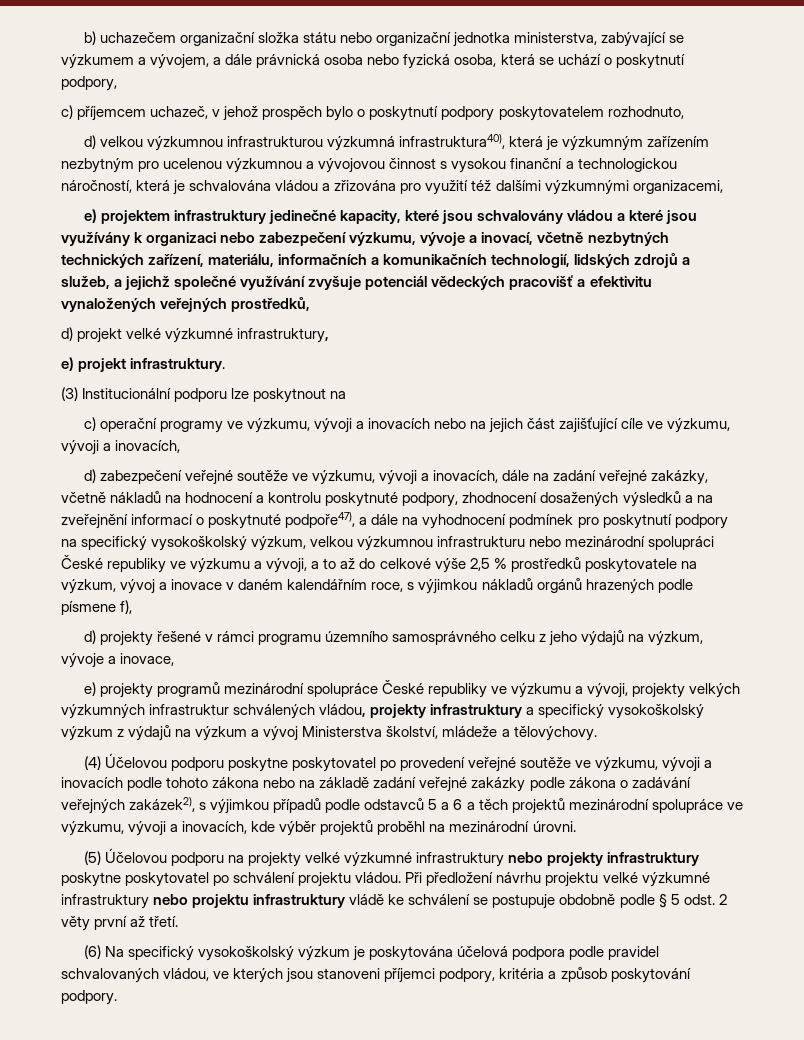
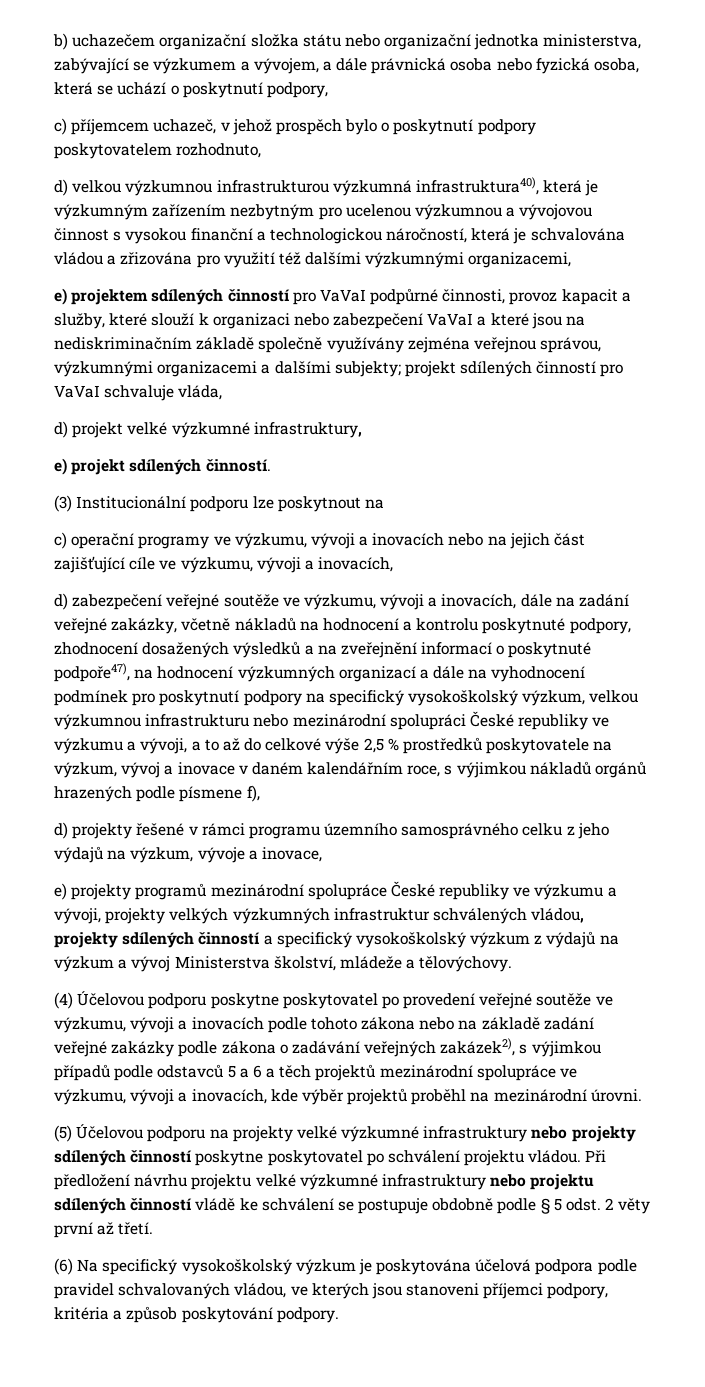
- e) projektem infrastruktury jedinečné kapacity, které jsou schvalovány vládou a které jsou využívány k organizaci nebo zabezpečení výzkumu, vývoje a inovací, včetně nezbytných technických zařízení, materiálu, informačních a komunikačních technologií, lidských zdrojů a služeb, a jejichž společné využívání zvyšuje potenciál vědeckých pracovišť a efektivitu vynaložených veřejných prostředků,
+ e) projektem sdílených činností pro VaVaI podpůrné činnosti, provoz kapacit a služby, které slouží k organizaci nebo zabezpečení VaVaI a které jsou na nediskriminačním základě společně využívány zejména veřejnou správou, výzkumnými organizacemi a dalšími subjekty; projekt sdílených činností pro VaVaI schvaluje vláda,
- e) projekt infrastruktury.
+ e) projekt sdílených činností.
- d) zabezpečení veřejné soutěže ve výzkumu, vývoji a inovacích, dále na zadání veřejné zakázky, včetně nákladů na hodnocení a kontrolu poskytnuté podpory, zhodnocení dosažených výsledků a na zveřejnění informací o poskytnuté podpoře47), a dále na vyhodnocení podmínek pro poskytnutí podpory na specifický vysokoškolský výzkum, velkou výzkumnou infrastrukturu nebo mezinárodní spolupráci České republiky ve výzkumu a vývoji, a to až do celkové výše 2,5 % prostředků poskytovatele na výzkum, vývoj a inovace v daném kalendářním roce, s výjimkou nákladů orgánů hrazených podle písmene f),
+ d) zabezpečení veřejné soutěže ve výzkumu, vývoji a inovacích, dále na zadání veřejné zakázky, včetně nákladů na hodnocení a kontrolu poskytnuté podpory, zhodnocení dosažených výsledků a na zveřejnění informací o poskytnuté podpoře47), na hodnocení výzkumných organizací a dále na vyhodnocení podmínek pro poskytnutí podpory na specifický vysokoškolský výzkum, velkou výzkumnou infrastrukturu nebo mezinárodní spolupráci České republiky ve výzkumu a vývoji, a to až do celkové výše 2,5 % prostředků poskytovatele na výzkum, vývoj a inovace v daném kalendářním roce, s výjimkou nákladů orgánů hrazených podle písmene f),
- e) projekty programů mezinárodní spolupráce České republiky ve výzkumu a vývoji, projekty velkých výzkumných infrastruktur schválených vládou, projekty infrastruktury a specifický vysokoškolský výzkum z výdajů na výzkum a vývoj Ministerstva školství, mládeže a tělovýchovy.
+ e) projekty programů mezinárodní spolupráce České republiky ve výzkumu a vývoji, projekty velkých výzkumných infrastruktur schválených vládou, projekty sdílených činností a specifický vysokoškolský výzkum z výdajů na výzkum a vývoj Ministerstva školství, mládeže a tělovýchovy.
- (5) Účelovou podporu na projekty velké výzkumné infrastruktury nebo projekty infrastruktury poskytne poskytovatel po schválení projektu vládou.
+ (5) Účelovou podporu na projekty velké výzkumné infrastruktury nebo projekty sdílených činností poskytne poskytovatel po schválení projektu vládou.
- Při předložení návrhu projektu velké výzkumné infrastruktury nebo projektu infrastruktury vládě ke schválení se postupuje obdobně podle § 5 odst. 2 věty první až třetí.
+ Při předložení návrhu projektu velké výzkumné infrastruktury nebo projektu sdílených činností vládě ke schválení se postupuje obdobně podle § 5 odst. 2 věty první až třetí.

